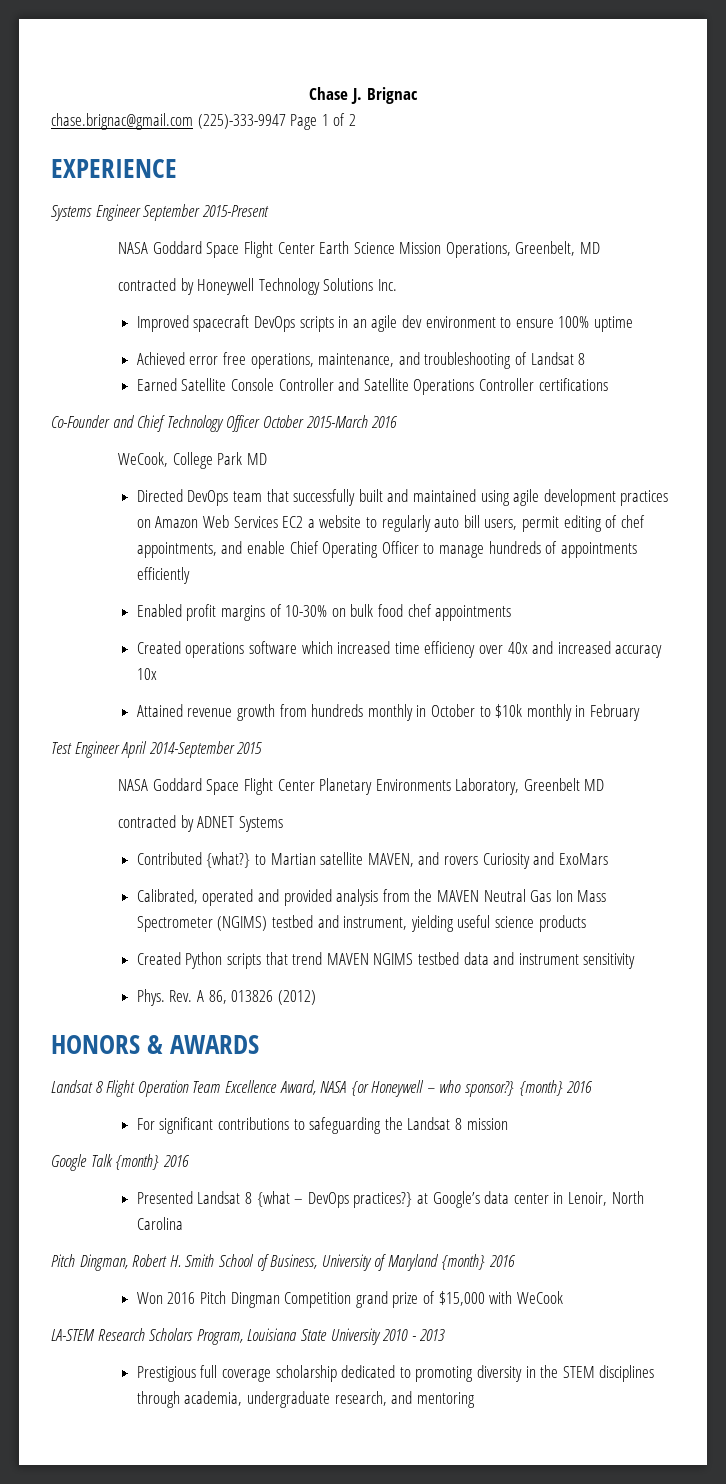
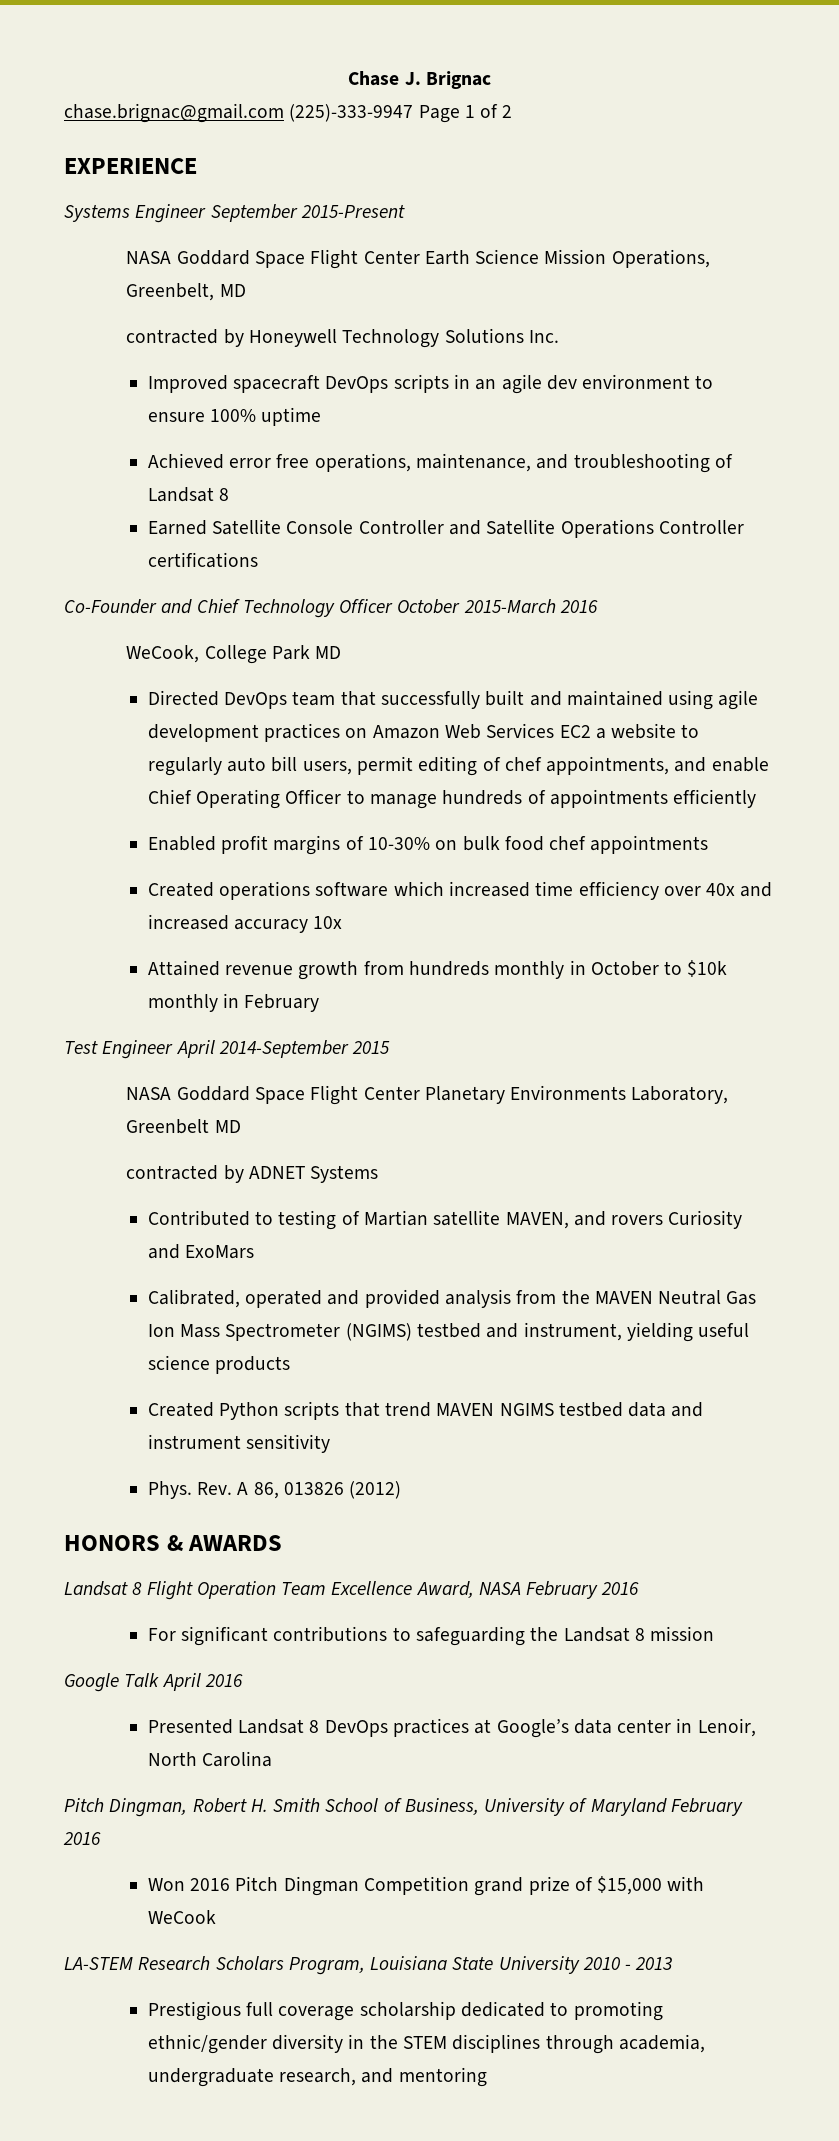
- Contributed {what?} to Martian satellite MAVEN, and rovers Curiosity and ExoMars
+ Contributed to testing of Martian satellite MAVEN, and rovers Curiosity and ExoMars
- Landsat 8 Flight Operation Team Excellence Award, NASA {or Honeywell – who sponsor?} {month} 2016
+ Landsat 8 Flight Operation Team Excellence Award, NASA February 2016
- Google Talk {month} 2016
+ Google Talk April 2016
- Presented Landsat 8 {what – DevOps practices?} at Google’s data center in Lenoir, North Carolina
+ Presented Landsat 8 DevOps practices at Google’s data center in Lenoir, North Carolina
- Pitch Dingman, Robert H. Smith School of Business, University of Maryland {month} 2016
+ Pitch Dingman, Robert H. Smith School of Business, University of Maryland February 2016
- Prestigious full coverage scholarship dedicated to promoting diversity in the STEM disciplines through academia, undergraduate research, and mentoring
+ Prestigious full coverage scholarship dedicated to promoting ethnic/gender diversity in the STEM disciplines through academia, undergraduate research, and mentoring

